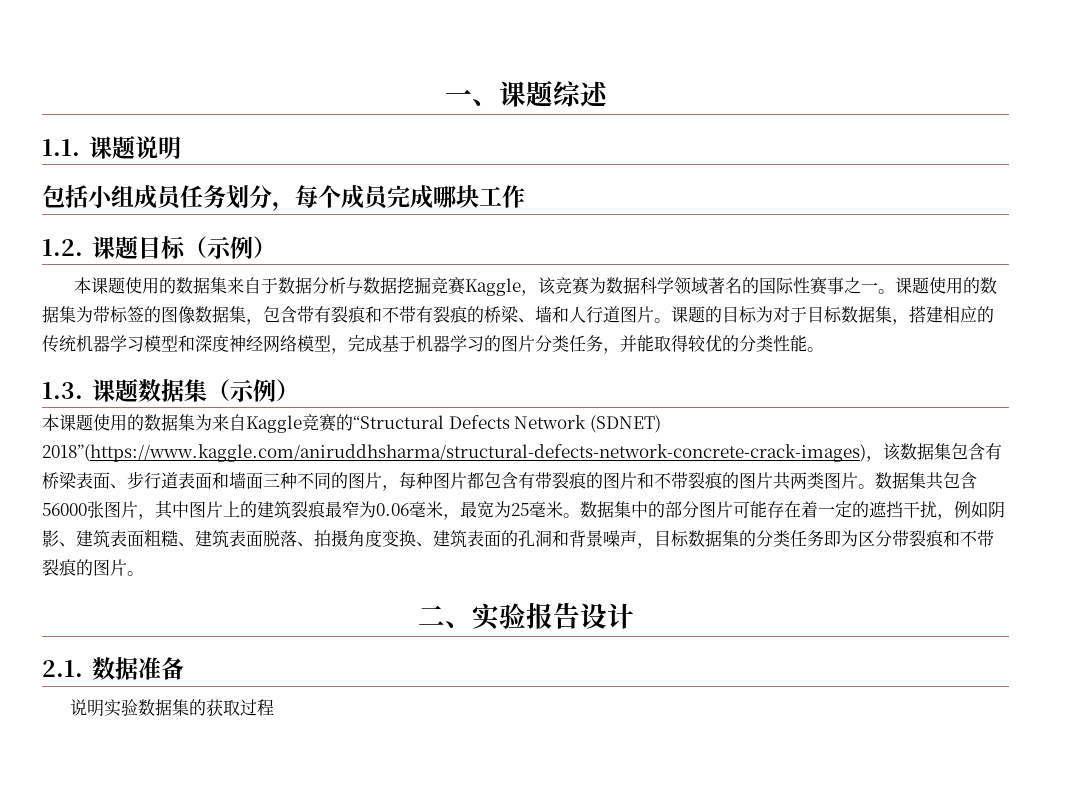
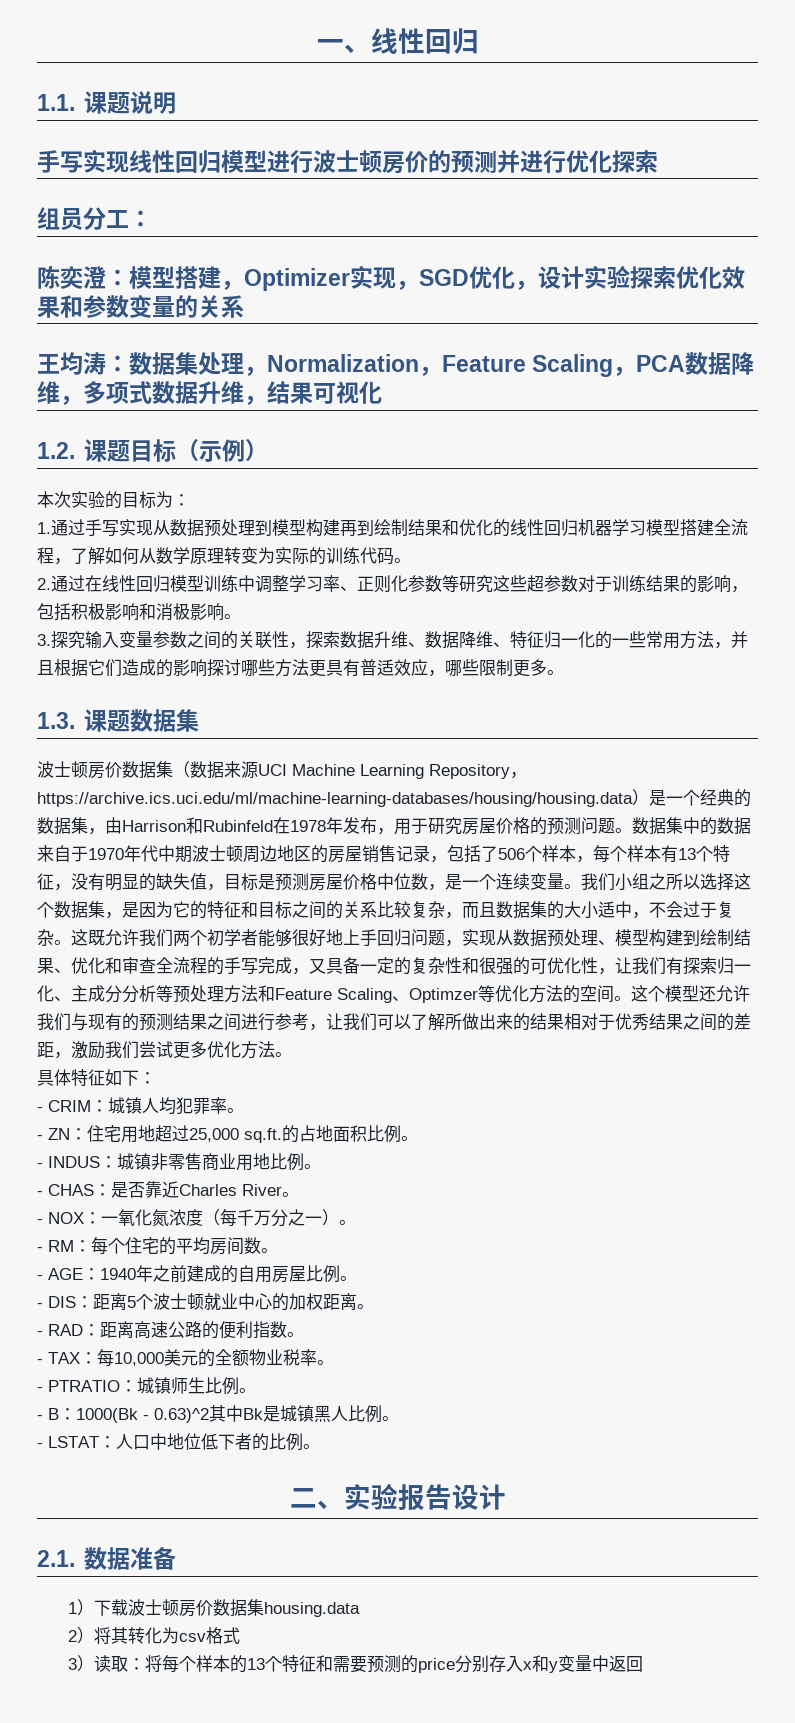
- 一、课题综述
+ 一、线性回归
- 包括小组成员任务划分，每个成员完成哪块工作
+ 手写实现线性回归模型进行波士顿房价的预测并进行优化探索
+ 组员分工：
+ 陈奕澄：模型搭建，Optimizer实现，SGD优化，设计实验探索优化效果和参数变量的关系
+ 王均涛：数据集处理，Normalization，Feature Scaling，PCA数据降维，多项式数据升维，结果可视化
- 本课题使用的数据集来自于数据分析与数据挖掘竞赛Kaggle，该竞赛为数据科学领域著名的国际性赛事之一。课题使用的数据集为带标签的图像数据集，包含带有裂痕和不带有裂痕的桥梁、墙和人行道图片。课题的目标为对于目标数据集，搭建相应的传统机器学习模型和深度神经网络模型，完成基于机器学习的图片分类任务，并能取得较优的分类性能。
- 1.3.课题数据集（示例）
- 本课题使用的数据集为来自Kaggle竞赛的“Structural Defects Network (SDNET) 2018”(https://www.kaggle.com/aniruddhsharma/structural-defects-network-concrete-crack-images)，该数据集包含有桥梁表面、步行道表面和墙面三种不同的图片，每种图片都包含有带裂痕的图片和不带裂痕的图片共两类图片。数据集共包含56000张图片，其中图片上的建筑裂痕最窄为0.06毫米，最宽为25毫米。数据集中的部分图片可能存在着一定的遮挡干扰，例如阴影、建筑表面粗糙、建筑表面脱落、拍摄角度变换、建筑表面的孔洞和背景噪声，目标数据集的分类任务即为区分带裂痕和不带裂痕的图片。
+ 本次实验的目标为：
+ 1.通过手写实现从数据预处理到模型构建再到绘制结果和优化的线性回归机器学习模型搭建全流程，了解如何从数学原理转变为实际的训练代码。
+ 2.通过在线性回归模型训练中调整学习率、正则化参数等研究这些超参数对于训练结果的影响，包括积极影响和消极影响。
+ 3.探究输入变量参数之间的关联性，探索数据升维、数据降维、特征归一化的一些常用方法，并且根据它们造成的影响探讨哪些方法更具有普适效应，哪些限制更多。
+ 1.3.课题数据集
+ 波士顿房价数据集（数据来源UCI Machine Learning Repository，https://archive.ics.uci.edu/ml/machine-learning-databases/housing/housing.data）是一个经典的数据集，由Harrison和Rubinfeld在1978年发布，用于研究房屋价格的预测问题。数据集中的数据来自于1970年代中期波士顿周边地区的房屋销售记录，包括了506个样本，每个样本有13个特征，没有明显的缺失值，目标是预测房屋价格中位数，是一个连续变量。我们小组之所以选择这个数据集，是因为它的特征和目标之间的关系比较复杂，而且数据集的大小适中，不会过于复杂。这既允许我们两个初学者能够很好地上手回归问题，实现从数据预处理、模型构建到绘制结果、优化和审查全流程的手写完成，又具备一定的复杂性和很强的可优化性，让我们有探索归一化、主成分分析等预处理方法和Feature Scaling、Optimzer等优化方法的空间。这个模型还允许我们与现有的预测结果之间进行参考，让我们可以了解所做出来的结果相对于优秀结果之间的差距，激励我们尝试更多优化方法。
+ 具体特征如下：
+ - CRIM：城镇人均犯罪率。
+ - ZN：住宅用地超过25,000 sq.ft.的占地面积比例。
+ - INDUS：城镇非零售商业用地比例。
+ - CHAS：是否靠近Charles River。
+ - NOX：一氧化氮浓度（每千万分之一）。
+ - RM：每个住宅的平均房间数。
+ - AGE：1940年之前建成的自用房屋比例。
+ - DIS：距离5个波士顿就业中心的加权距离。
+ - RAD：距离高速公路的便利指数。
+ - TAX：每10,000美元的全额物业税率。
+ - PTRATIO：城镇师生比例。
+ - B：1000(Bk - 0.63)^2其中Bk是城镇黑人比例。
+ - LSTAT：人口中地位低下者的比例。
- 说明实验数据集的获取过程
+ 1）下载波士顿房价数据集housing.data
+ 2）将其转化为csv格式
+ 3）读取：将每个样本的13个特征和需要预测的price分别存入x和y变量中返回

